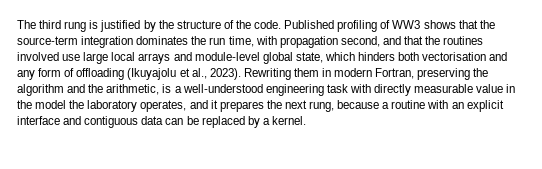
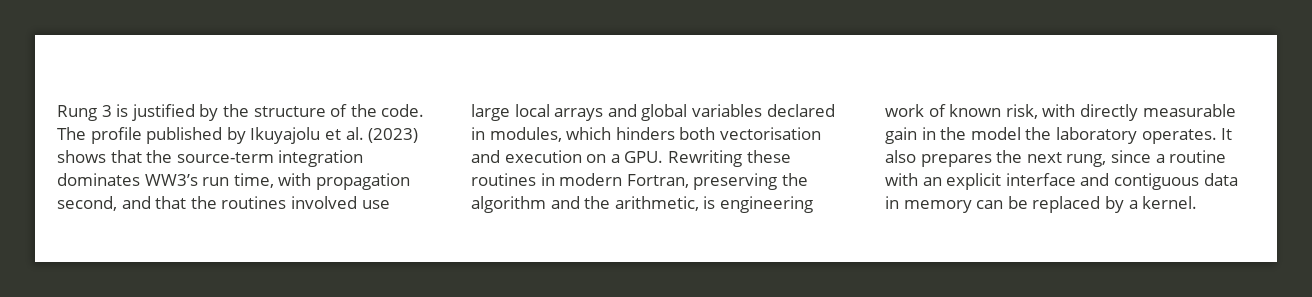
- The third rung is justified by the structure of the code.
+ Rung 3 is justified by the structure of the code.
- Published profiling of WW3 shows that the source-term integration dominates the run time, with propagation second, and that the routines involved use large local arrays and module-level global state, which hinders both vectorisation and any form of offloading (Ikuyajolu et al., 2023). Rewriting them in modern Fortran, preserving the algorithm and the arithmetic, is a well-understood engineering task with directly measurable value in the model the laboratory operates, and it prepares the next rung, because a routine with an explicit interface and contiguous data can be replaced by a kernel.
+ The profile published by Ikuyajolu et al. (2023) shows that the source-term integration dominates WW3’s run time, with propagation second, and that the routines involved use large local arrays and global variables declared in modules, which hinders both vectorisation and execution on a GPU. Rewriting these routines in modern Fortran, preserving the algorithm and the arithmetic, is engineering work of known risk, with directly measurable gain in the model the laboratory operates. It also prepares the next rung, since a routine with an explicit interface and contiguous data in memory can be replaced by a kernel.

